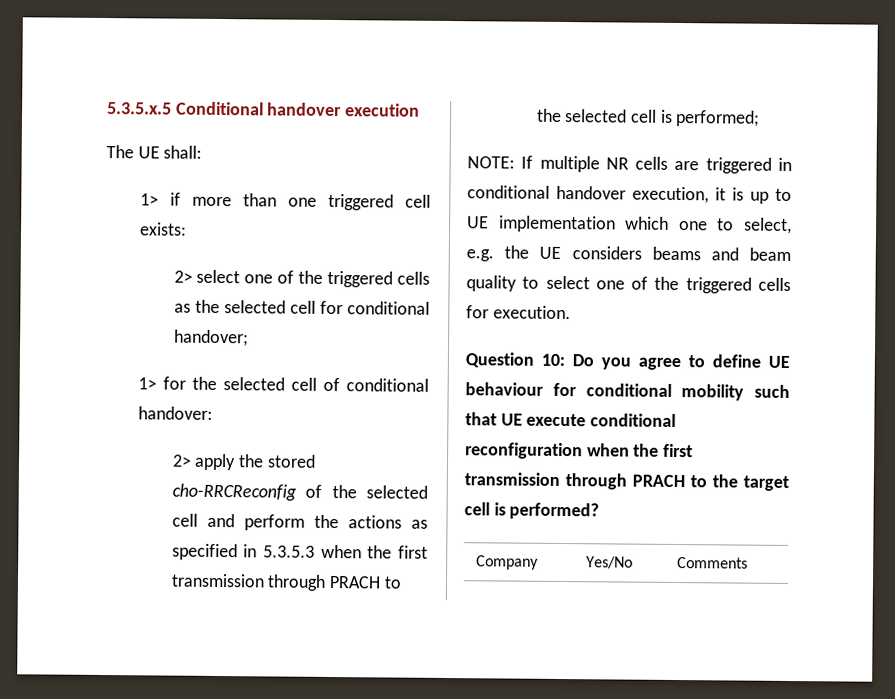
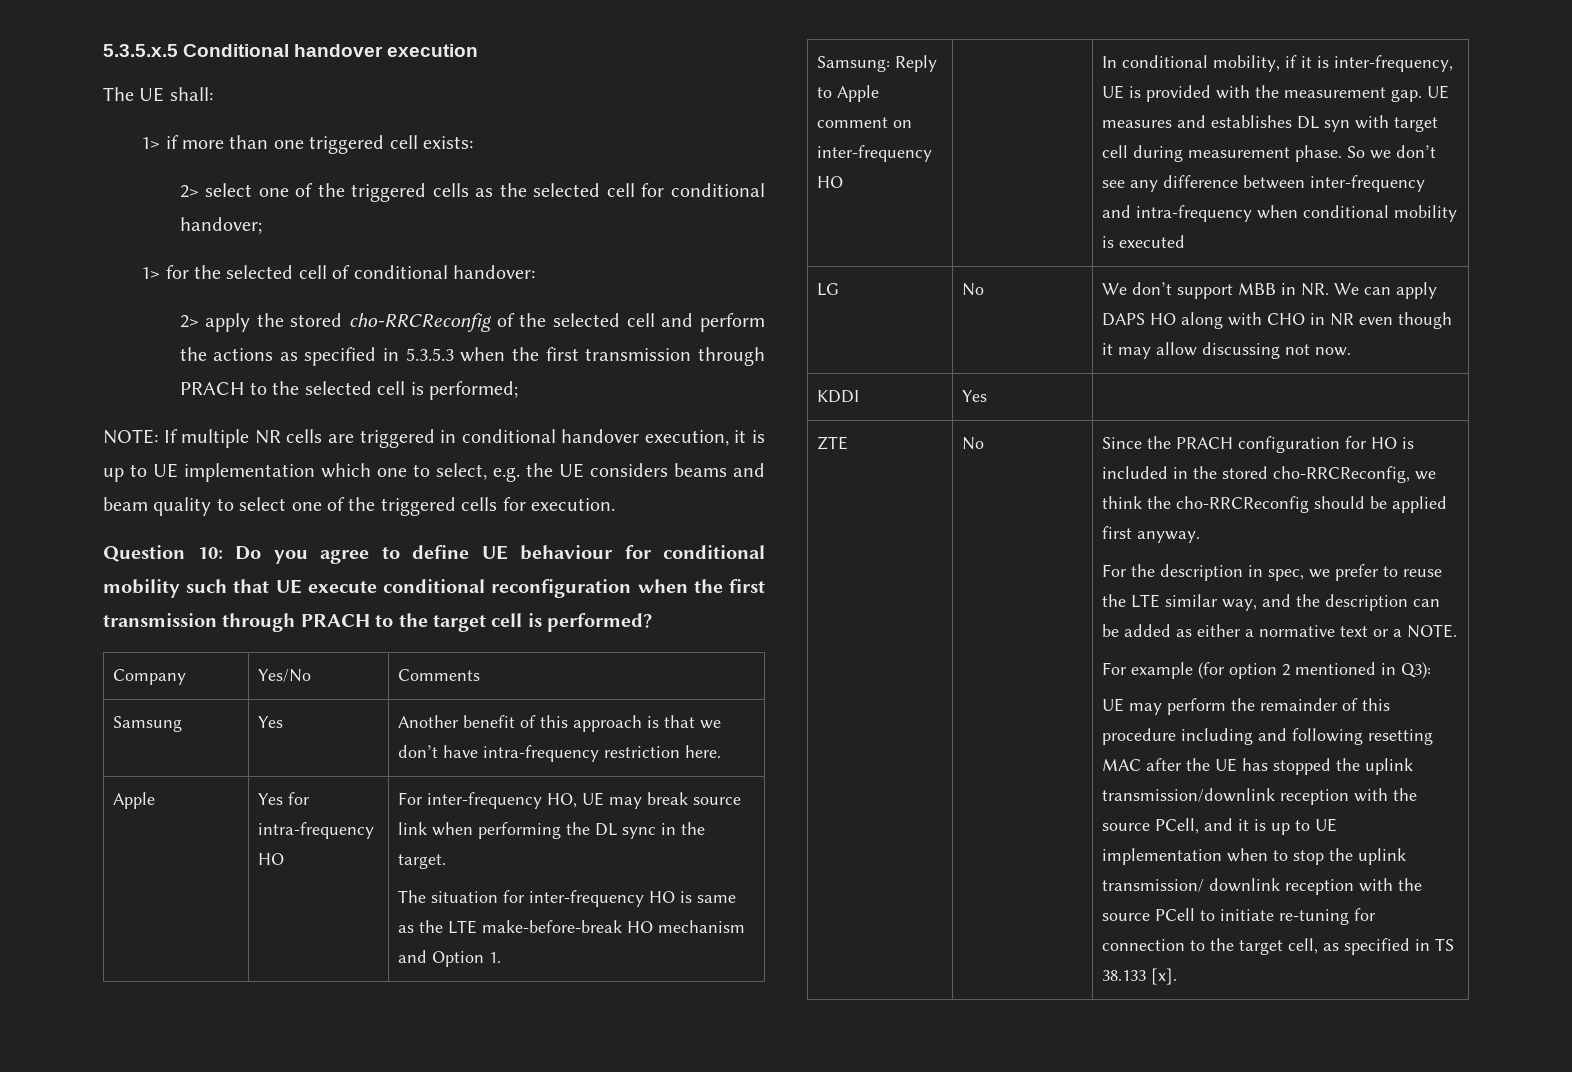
+ Samsung | Yes | Another benefit of this approach is that we don’t have intra-frequency restriction here.
+ Apple | Yes for intra-frequency HO | For inter-frequency HO, UE may break source link when performing the DL sync in the target.
+ The situation for inter-frequency HO is same as the LTE make-before-break HO mechanism and Option 1.
+ Samsung: Reply to Apple comment on inter-frequency HO | | In conditional mobility, if it is inter-frequency, UE is provided with the measurement gap. UE measures and establishes DL syn with target cell during measurement phase. So we don’t see any difference between inter-frequency and intra-frequency when conditional mobility is executed
+ LG | No | We don’t support MBB in NR. We can apply DAPS HO along with CHO in NR even though it may allow discussing not now.
+ KDDI | Yes |
+ ZTE | No | Since the PRACH configuration for HO is included in the stored cho-RRCReconfig, we think the cho-RRCReconfig should be applied first anyway.
+ For the description in spec, we prefer to reuse the LTE similar way, and the description can be added as either a normative text or a NOTE.
+ For example (for option 2 mentioned in Q3):
+ UE may perform the remainder of this procedure including and following resetting MAC after the UE has stopped the uplink transmission/downlink reception with the source PCell, and it is up to UE implementation when to stop the uplink transmission/ downlink reception with the source PCell to initiate re-tuning for connection to the target cell, as specified in TS 38.133 [x].

